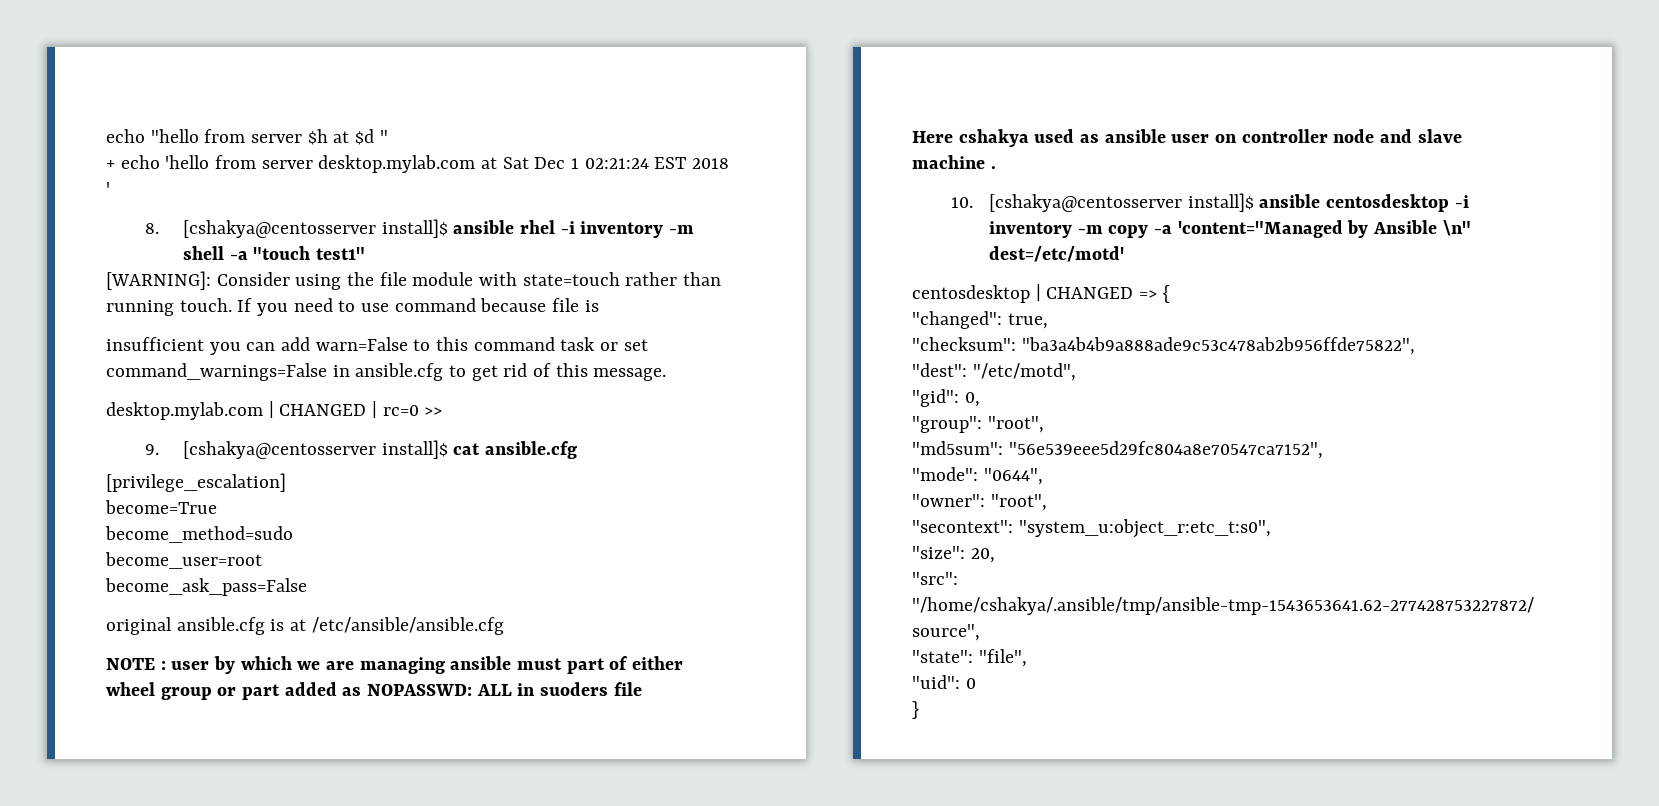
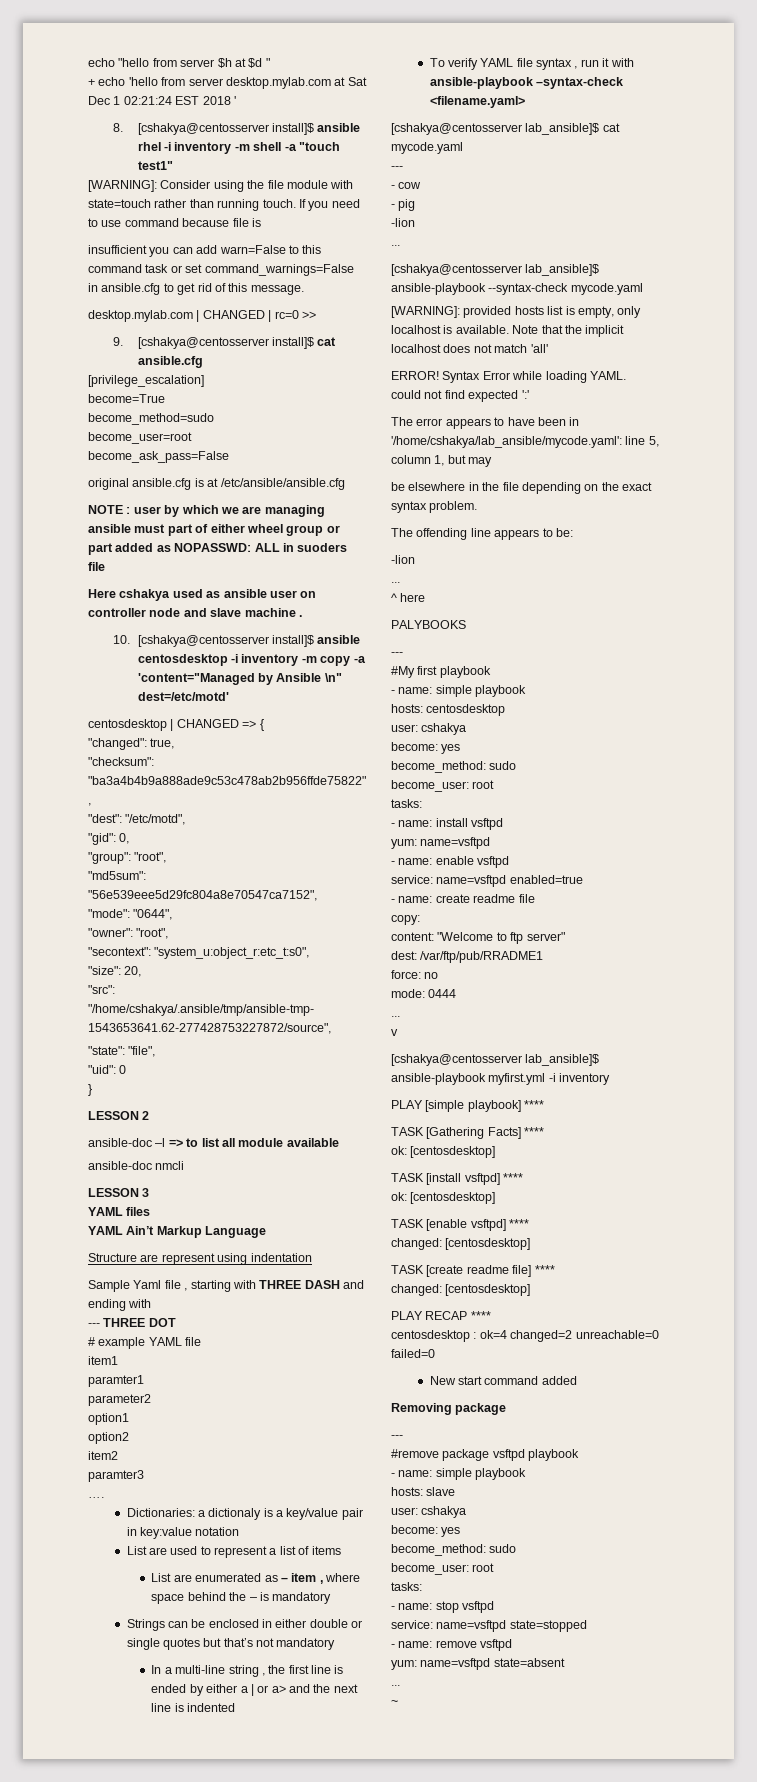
+ LESSON 2
+ ansible-doc –l => to list all module available
+ ansible-doc nmcli
+ LESSON 3
+ YAML files
+ YAML Ain’t Markup Language
+ Structure are represent using indentation
+ Sample Yaml file , starting with THREE DASH and ending with
+ --- THREE DOT
+ # example YAML file
+ item1
+ paramter1
+ parameter2
+ option1
+ option2
+ item2
+ paramter3
+ ….
+ Dictionaries: a dictionaly is a key/value pair in key:value notation
+ List are used to represent a list of items
+ List are enumerated as – item , where space behind the – is mandatory
+ Strings can be enclosed in either double or single quotes but that’s not mandatory
+ In a multi-line string , the first line is ended by either a | or a> and the next line is indented
+ To verify YAML file syntax , run it with ansible-playbook –syntax-check <filename.yaml>
+ [cshakya@centosserver lab_ansible]$ cat mycode.yaml
+ ---
+ - cow
+ - pig
+ -lion
+ ...
+ [cshakya@centosserver lab_ansible]$ ansible-playbook --syntax-check mycode.yaml
+ [WARNING]: provided hosts list is empty, only localhost is available. Note that the implicit localhost does not match 'all'
+ ERROR! Syntax Error while loading YAML.
+ could not find expected ':'
+ The error appears to have been in '/home/cshakya/lab_ansible/mycode.yaml': line 5, column 1, but may
+ be elsewhere in the file depending on the exact syntax problem.
+ The offending line appears to be:
+ -lion
+ ...
+ ^ here
+ PALYBOOKS
+ ---
+ #My first playbook
+ - name: simple playbook
+ hosts: centosdesktop
+ user: cshakya
+ become: yes
+ become_method: sudo
+ become_user: root
+ tasks:
+ - name: install vsftpd
+ yum: name=vsftpd
+ - name: enable vsftpd
+ service: name=vsftpd enabled=true
+ - name: create readme file
+ copy:
+ content: "Welcome to ftp server"
+ dest: /var/ftp/pub/RRADME1
+ force: no
+ mode: 0444
+ ...
+ v
+ [cshakya@centosserver lab_ansible]$ ansible-playbook myfirst.yml -i inventory
+ PLAY [simple playbook] ****
+ TASK [Gathering Facts] ****
+ ok: [centosdesktop]
+ TASK [install vsftpd] ****
+ ok: [centosdesktop]
+ TASK [enable vsftpd] ****
+ changed: [centosdesktop]
+ TASK [create readme file] ****
+ changed: [centosdesktop]
+ PLAY RECAP ****
+ centosdesktop : ok=4 changed=2 unreachable=0 failed=0
+ New start command added
+ Removing package
+ ---
+ #remove package vsftpd playbook
+ - name: simple playbook
+ hosts: slave
+ user: cshakya
+ become: yes
+ become_method: sudo
+ become_user: root
+ tasks:
+ - name: stop vsftpd
+ service: name=vsftpd state=stopped
+ - name: remove vsftpd
+ yum: name=vsftpd state=absent
+ ...
+ ~

